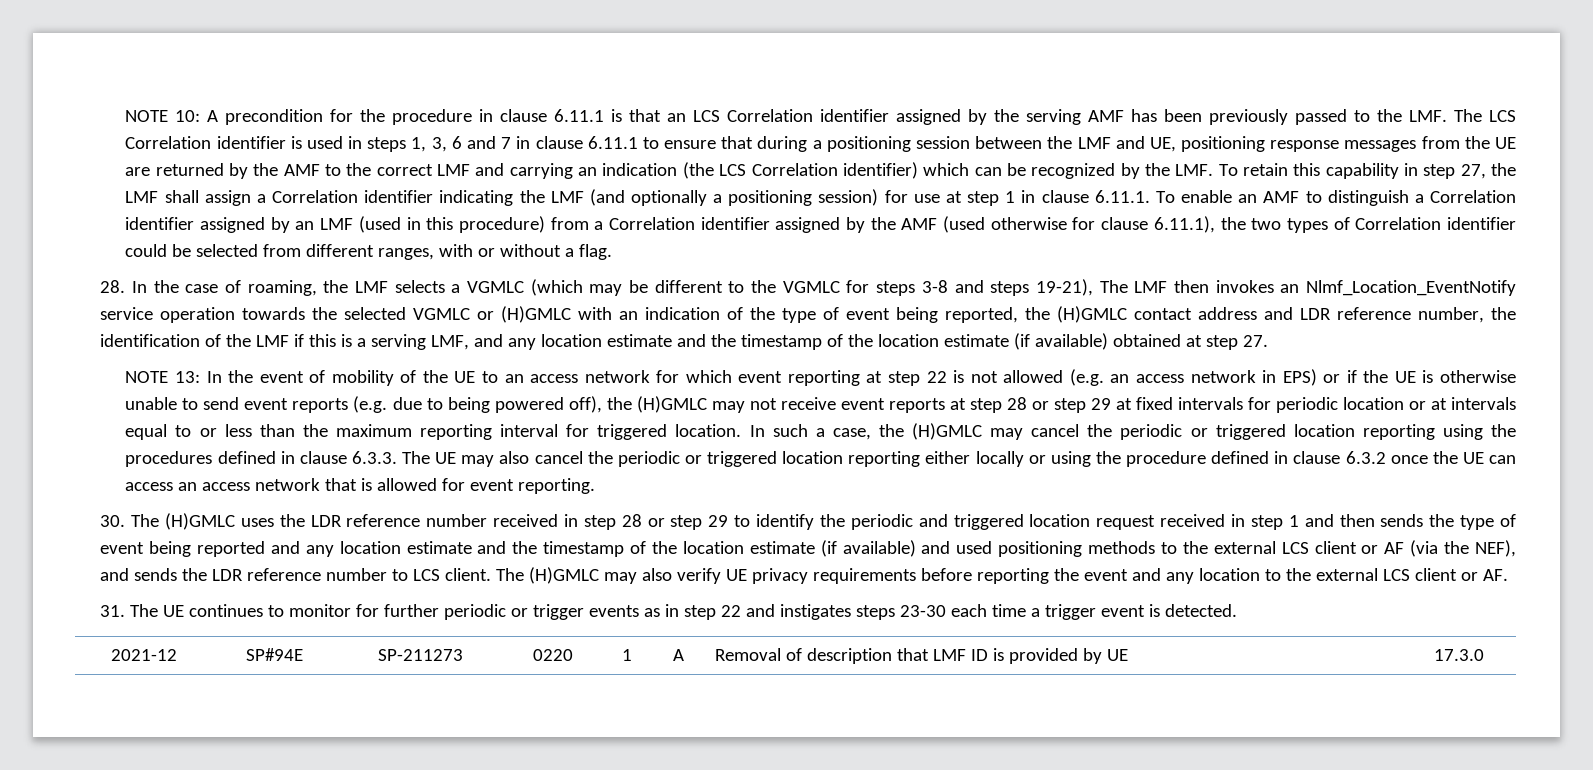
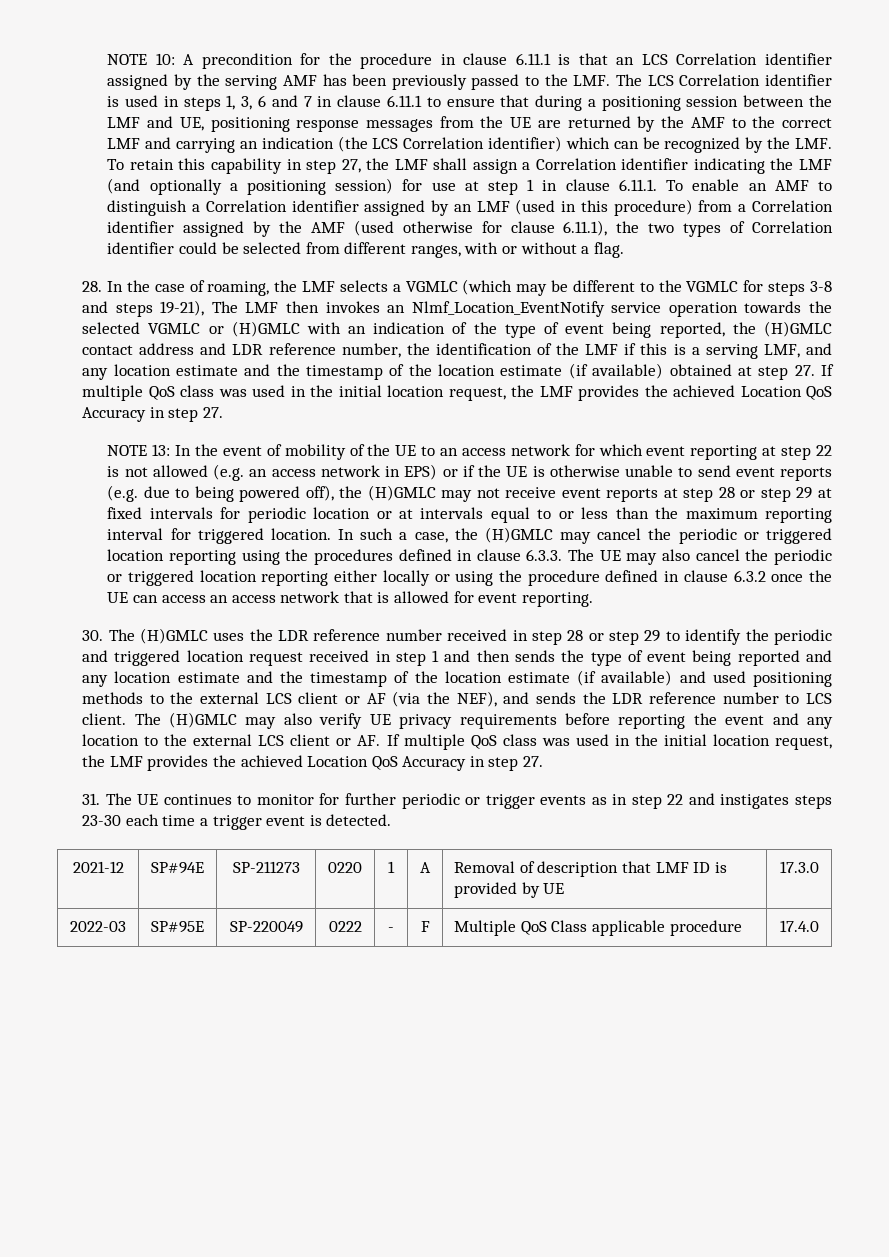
- 28. In the case of roaming, the LMF selects a VGMLC (which may be different to the VGMLC for steps 3-8 and steps 19-21), The LMF then invokes an Nlmf_Location_EventNotify service operation towards the selected VGMLC or (H)GMLC with an indication of the type of event being reported, the (H)GMLC contact address and LDR reference number, the identification of the LMF if this is a serving LMF, and any location estimate and the timestamp of the location estimate (if available) obtained at step 27.
+ 28. In the case of roaming, the LMF selects a VGMLC (which may be different to the VGMLC for steps 3-8 and steps 19-21), The LMF then invokes an Nlmf_Location_EventNotify service operation towards the selected VGMLC or (H)GMLC with an indication of the type of event being reported, the (H)GMLC contact address and LDR reference number, the identification of the LMF if this is a serving LMF, and any location estimate and the timestamp of the location estimate (if available) obtained at step 27. If multiple QoS class was used in the initial location request, the LMF provides the achieved Location QoS Accuracy in step 27.
- The (H)GMLC may also verify UE privacy requirements before reporting the event and any location to the external LCS client or AF.
+ The (H)GMLC may also verify UE privacy requirements before reporting the event and any location to the external LCS client or AF. If multiple QoS class was used in the initial location request, the LMF provides the achieved Location QoS Accuracy in step 27.
+ 2022-03 | SP#95E | SP-220049 | 0222 | - | F | Multiple QoS Class applicable procedure | 17.4.0

